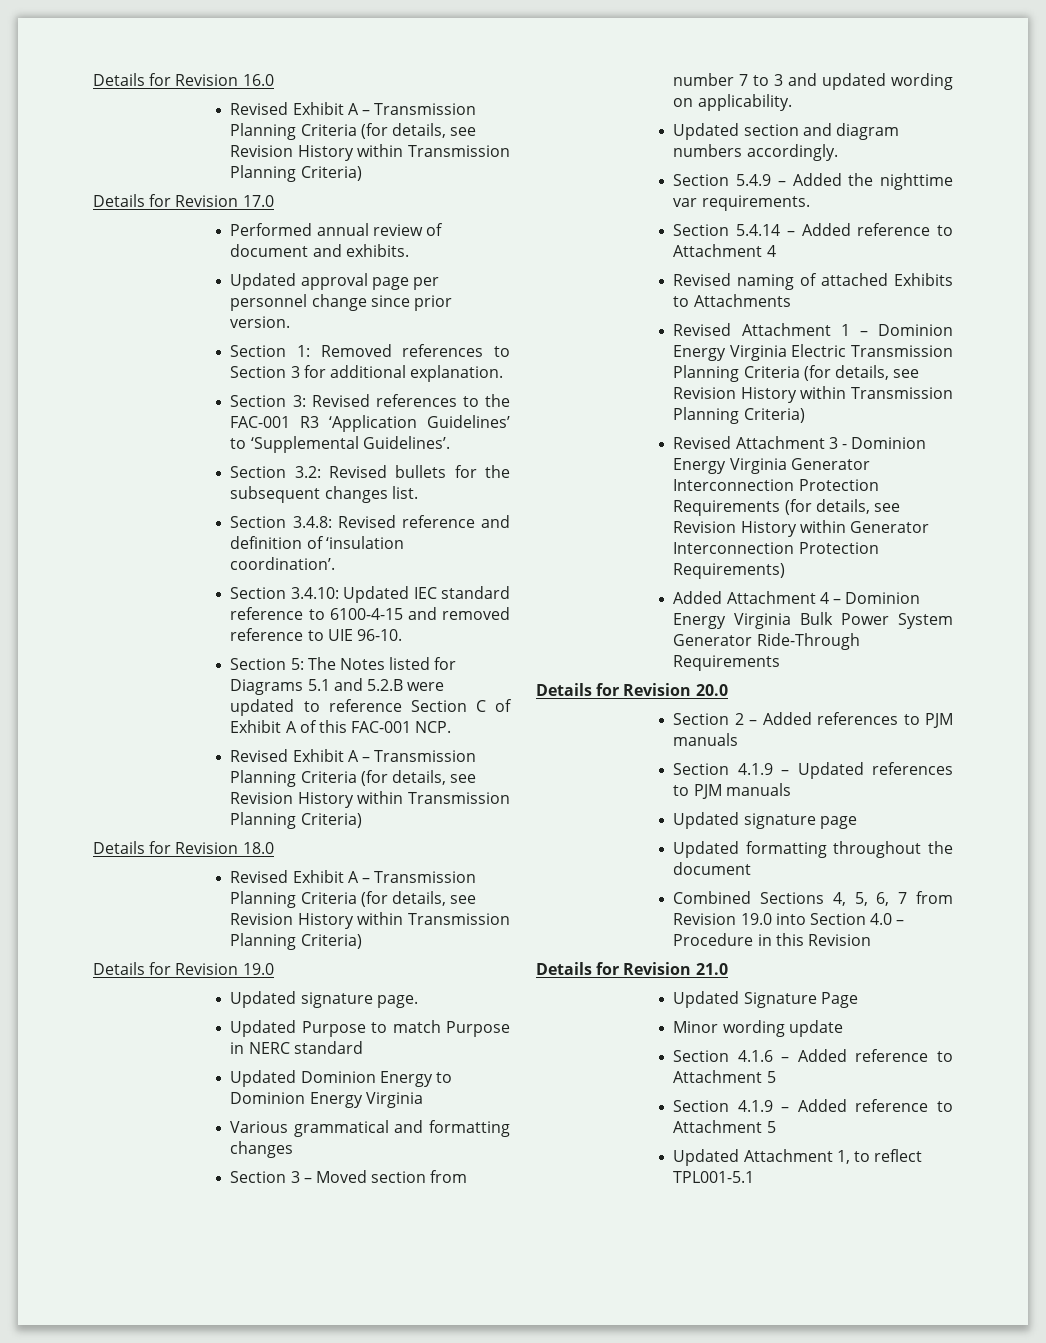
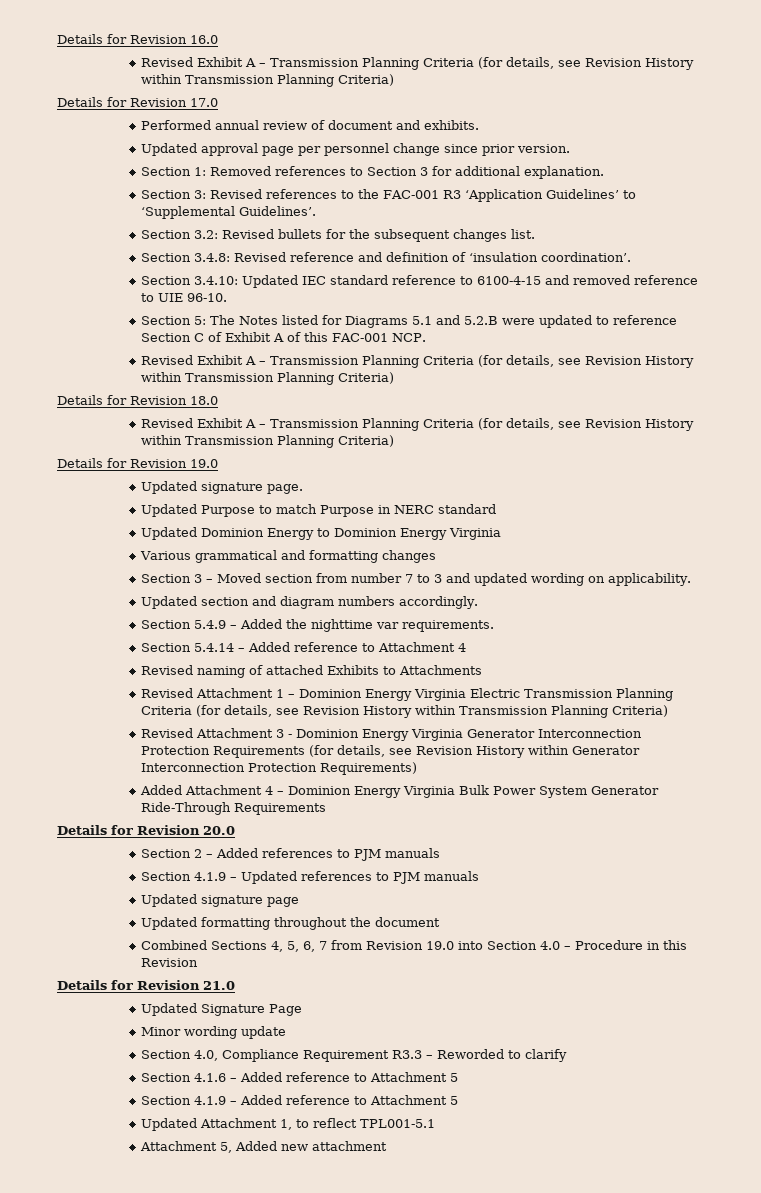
+ Section 4.0, Compliance Requirement R3.3 – Reworded to clarify
+ Attachment 5, Added new attachment

